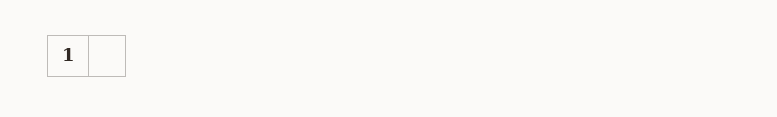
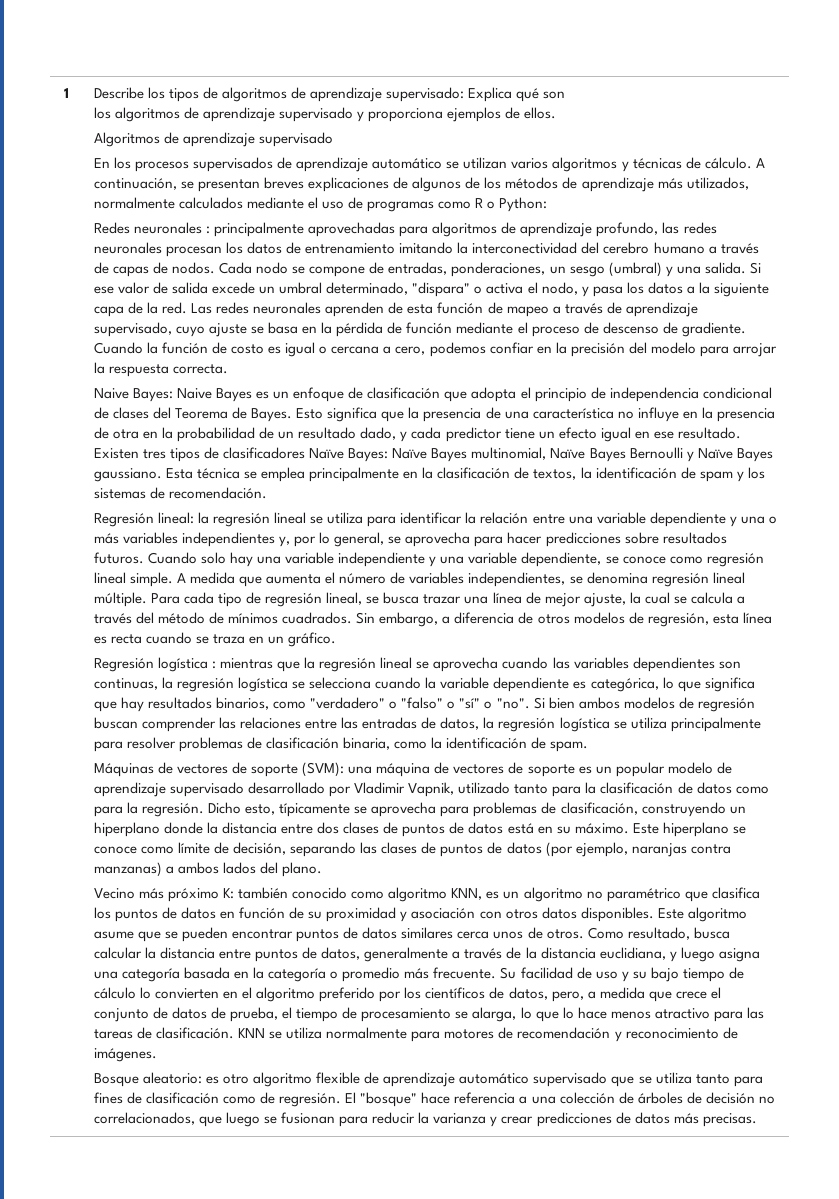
+ Describe los tipos de algoritmos de aprendizaje supervisado: Explica qué son
+ los algoritmos de aprendizaje supervisado y proporciona ejemplos de ellos.
+ Algoritmos de aprendizaje supervisado
+ En los procesos supervisados de aprendizaje automático se utilizan varios algoritmos y técnicas de cálculo. A continuación, se presentan breves explicaciones de algunos de los métodos de aprendizaje más utilizados, normalmente calculados mediante el uso de programas como R o Python:
+ Redes neuronales : principalmente aprovechadas para algoritmos de aprendizaje profundo, las redes neuronales procesan los datos de entrenamiento imitando la interconectividad del cerebro humano a través de capas de nodos. Cada nodo se compone de entradas, ponderaciones, un sesgo (umbral) y una salida. Si ese valor de salida excede un umbral determinado, "dispara" o activa el nodo, y pasa los datos a la siguiente capa de la red. Las redes neuronales aprenden de esta función de mapeo a través de aprendizaje supervisado, cuyo ajuste se basa en la pérdida de función mediante el proceso de descenso de gradiente. Cuando la función de costo es igual o cercana a cero, podemos confiar en la precisión del modelo para arrojar la respuesta correcta.
+ Naive Bayes: Naive Bayes es un enfoque de clasificación que adopta el principio de independencia condicional de clases del Teorema de Bayes. Esto significa que la presencia de una característica no influye en la presencia de otra en la probabilidad de un resultado dado, y cada predictor tiene un efecto igual en ese resultado. Existen tres tipos de clasificadores Naïve Bayes: Naïve Bayes multinomial, Naïve Bayes Bernoulli y Naïve Bayes gaussiano. Esta técnica se emplea principalmente en la clasificación de textos, la identificación de spam y los sistemas de recomendación.
+ Regresión lineal: la regresión lineal se utiliza para identificar la relación entre una variable dependiente y una o más variables independientes y, por lo general, se aprovecha para hacer predicciones sobre resultados futuros. Cuando solo hay una variable independiente y una variable dependiente, se conoce como regresión lineal simple. A medida que aumenta el número de variables independientes, se denomina regresión lineal múltiple. Para cada tipo de regresión lineal, se busca trazar una línea de mejor ajuste, la cual se calcula a través del método de mínimos cuadrados. Sin embargo, a diferencia de otros modelos de regresión, esta línea es recta cuando se traza en un gráfico.
+ Regresión logística : mientras que la regresión lineal se aprovecha cuando las variables dependientes son continuas, la regresión logística se selecciona cuando la variable dependiente es categórica, lo que significa que hay resultados binarios, como "verdadero" o "falso" o "sí" o "no". Si bien ambos modelos de regresión buscan comprender las relaciones entre las entradas de datos, la regresión logística se utiliza principalmente para resolver problemas de clasificación binaria, como la identificación de spam.
+ Máquinas de vectores de soporte (SVM): una máquina de vectores de soporte es un popular modelo de aprendizaje supervisado desarrollado por Vladimir Vapnik, utilizado tanto para la clasificación de datos como para la regresión. Dicho esto, típicamente se aprovecha para problemas de clasificación, construyendo un hiperplano donde la distancia entre dos clases de puntos de datos está en su máximo. Este hiperplano se conoce como límite de decisión, separando las clases de puntos de datos (por ejemplo, naranjas contra manzanas) a ambos lados del plano.
+ Vecino más próximo K: también conocido como algoritmo KNN, es un algoritmo no paramétrico que clasifica los puntos de datos en función de su proximidad y asociación con otros datos disponibles. Este algoritmo asume que se pueden encontrar puntos de datos similares cerca unos de otros. Como resultado, busca calcular la distancia entre puntos de datos, generalmente a través de la distancia euclidiana, y luego asigna una categoría basada en la categoría o promedio más frecuente. Su facilidad de uso y su bajo tiempo de cálculo lo convierten en el algoritmo preferido por los científicos de datos, pero, a medida que crece el conjunto de datos de prueba, el tiempo de procesamiento se alarga, lo que lo hace menos atractivo para las tareas de clasificación. KNN se utiliza normalmente para motores de recomendación y reconocimiento de imágenes.
+ Bosque aleatorio: es otro algoritmo flexible de aprendizaje automático supervisado que se utiliza tanto para fines de clasificación como de regresión. El "bosque" hace referencia a una colección de árboles de decisión no correlacionados, que luego se fusionan para reducir la varianza y crear predicciones de datos más precisas.

